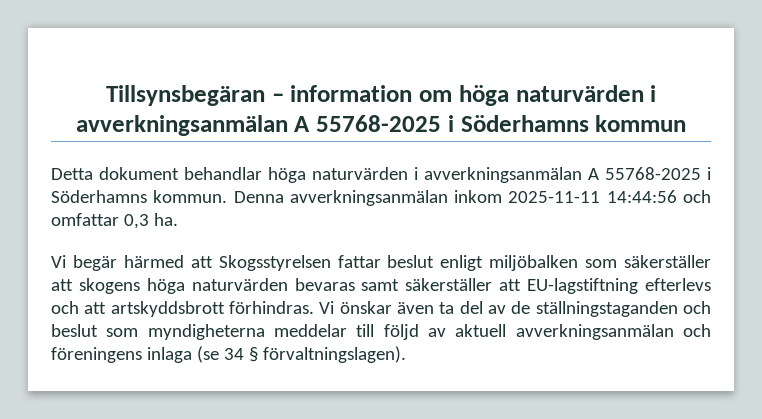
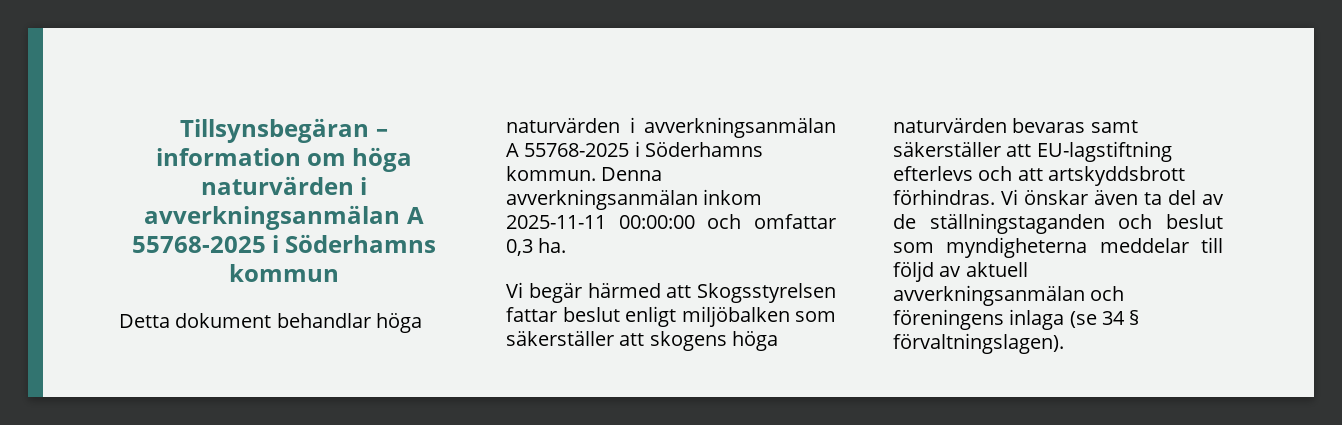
- Denna avverkningsanmälan inkom 2025-11-11 14:44:56 och omfattar 0,3 ha.
+ Denna avverkningsanmälan inkom 2025-11-11 00:00:00 och omfattar 0,3 ha.

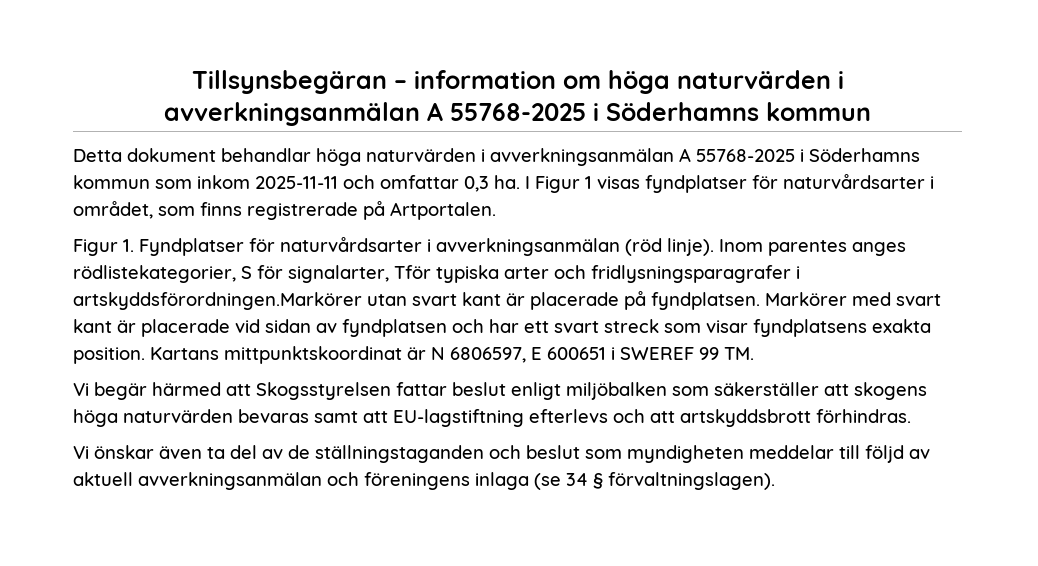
- Detta dokument behandlar höga naturvärden i avverkningsanmälan A 55768-2025 i Söderhamns kommun. Denna avverkningsanmälan inkom 2025-11-11 00:00:00 och omfattar 0,3 ha.
+ Detta dokument behandlar höga naturvärden i avverkningsanmälan A 55768-2025 i Söderhamns kommun som inkom 2025-11-11 och omfattar 0,3 ha. I Figur 1 visas fyndplatser för naturvårdsarter i området, som finns registrerade på Artportalen.
+ Figur 1. Fyndplatser för naturvårdsarter i avverkningsanmälan (röd linje). Inom parentes anges rödlistekategorier, S för signalarter, Tför typiska arter och fridlysningsparagrafer i artskyddsförordningen.Markörer utan svart kant är placerade på fyndplatsen. Markörer med svart kant är placerade vid sidan av fyndplatsen och har ett svart streck som visar fyndplatsens exakta position. Kartans mittpunktskoordinat är N 6806597, E 600651 i SWEREF 99 TM.
- Vi begär härmed att Skogsstyrelsen fattar beslut enligt miljöbalken som säkerställer att skogens höga naturvärden bevaras samt säkerställer att EU-lagstiftning efterlevs och att artskyddsbrott förhindras. Vi önskar även ta del av de ställningstaganden och beslut som myndigheterna meddelar till följd av aktuell avverkningsanmälan och föreningens inlaga (se 34 § förvaltningslagen).
+ Vi begär härmed att Skogsstyrelsen fattar beslut enligt miljöbalken som säkerställer att skogens höga naturvärden bevaras samt att EU-lagstiftning efterlevs och att artskyddsbrott förhindras.
+ Vi önskar även ta del av de ställningstaganden och beslut som myndigheten meddelar till följd av aktuell avverkningsanmälan och föreningens inlaga (se 34 § förvaltningslagen).

